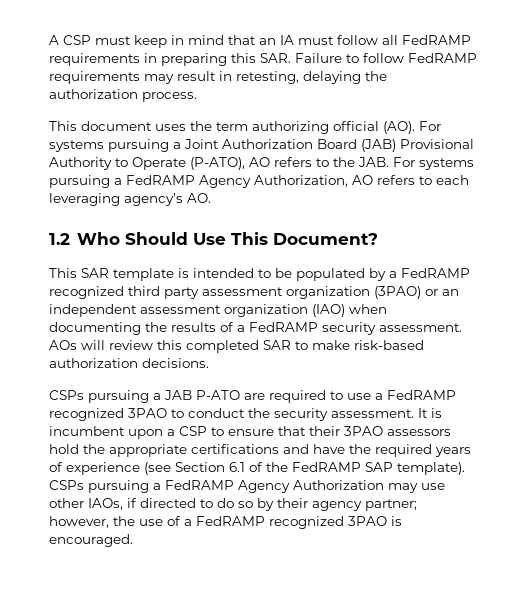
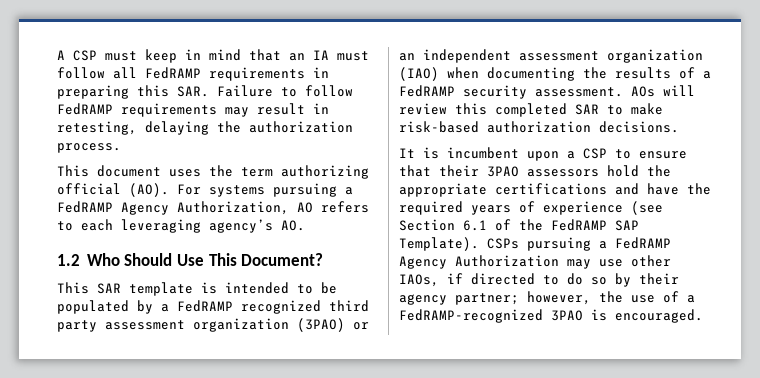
- This document uses the term authorizing official (AO). For systems pursuing a Joint Authorization Board (JAB) Provisional Authority to Operate (P-ATO), AO refers to the JAB. For systems pursuing a FedRAMP Agency Authorization, AO refers to each leveraging agency’s AO.
+ This document uses the term authorizing official (AO). For systems pursuing a FedRAMP Agency Authorization, AO refers to each leveraging agency’s AO.
- CSPs pursuing a JAB P-ATO are required to use a FedRAMP recognized 3PAO to conduct the security assessment. It is incumbent upon a CSP to ensure that their 3PAO assessors hold the appropriate certifications and have the required years of experience (see Section 6.1 of the FedRAMP SAP template).
+ It is incumbent upon a CSP to ensure that their 3PAO assessors hold the appropriate certifications and have the required years of experience (see Section 6.1 of the FedRAMP SAP Template).
- CSPs pursuing a FedRAMP Agency Authorization may use other IAOs, if directed to do so by their agency partner; however, the use of a FedRAMP recognized 3PAO is encouraged.
+ CSPs pursuing a FedRAMP Agency Authorization may use other IAOs, if directed to do so by their agency partner; however, the use of a FedRAMP-recognized 3PAO is encouraged.

